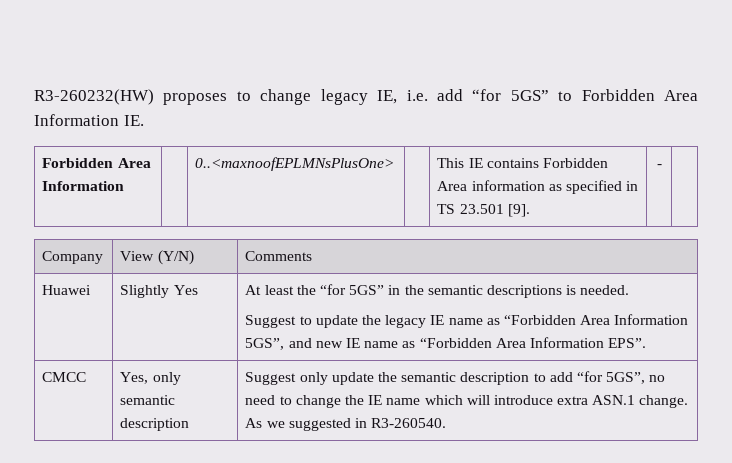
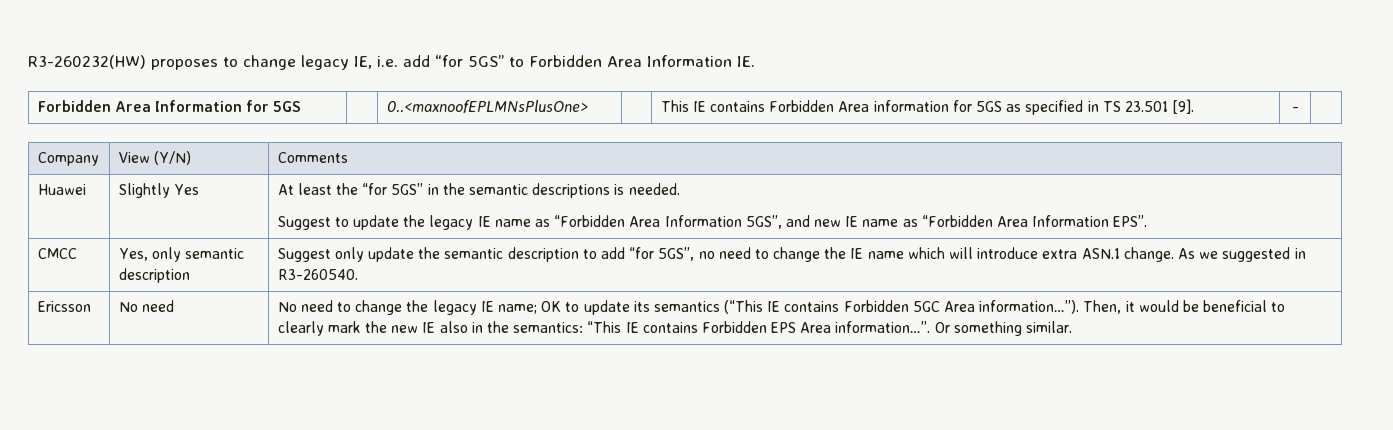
- Forbidden Area Information | | 0..<maxnoofEPLMNsPlusOne> | | This IE contains Forbidden Area information as specified in TS 23.501 [9]. | - |
+ Forbidden Area Information for 5GS | | 0..<maxnoofEPLMNsPlusOne> | | This IE contains Forbidden Area information for 5GS as specified in TS 23.501 [9]. | - |
+ Ericsson | No need | No need to change the legacy IE name; OK to update its semantics (“This IE contains Forbidden 5GC Area information…”). Then, it would be beneficial to clearly mark the new IE also in the semantics: “This IE contains Forbidden EPS Area information…”. Or something similar.

